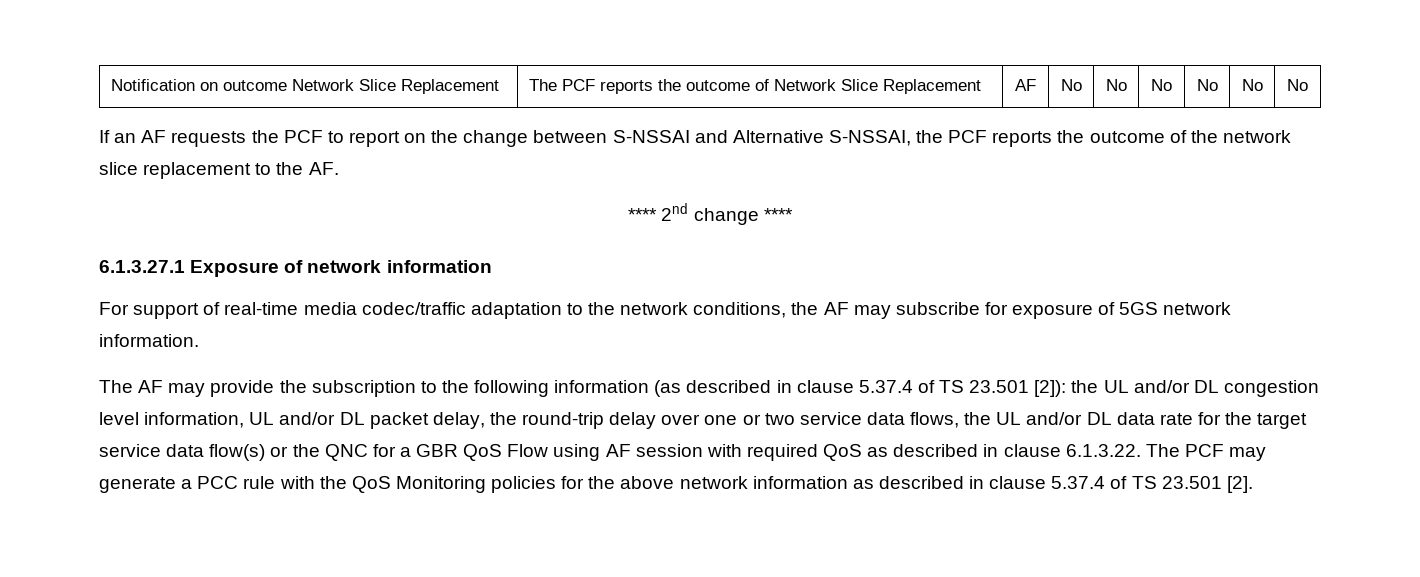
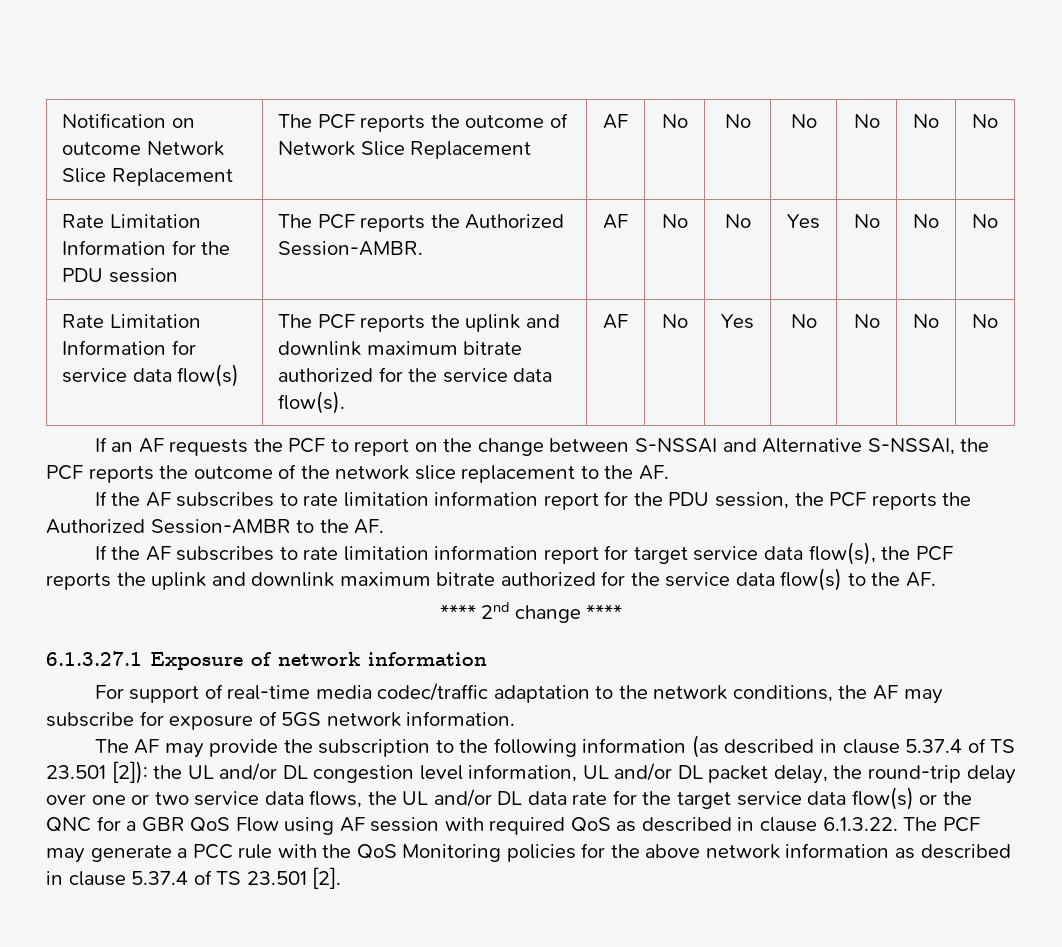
+ Rate Limitation Information for the PDU session | The PCF reports the Authorized Session-AMBR. | AF | No | No | Yes | No | No | No
+ Rate Limitation Information for service data flow(s) | The PCF reports the uplink and downlink maximum bitrate authorized for the service data flow(s). | AF | No | Yes | No | No | No | No
+ If the AF subscribes to rate limitation information report for the PDU session, the PCF reports the Authorized Session-AMBR to the AF.
+ If the AF subscribes to rate limitation information report for target service data flow(s), the PCF reports the uplink and downlink maximum bitrate authorized for the service data flow(s) to the AF.

